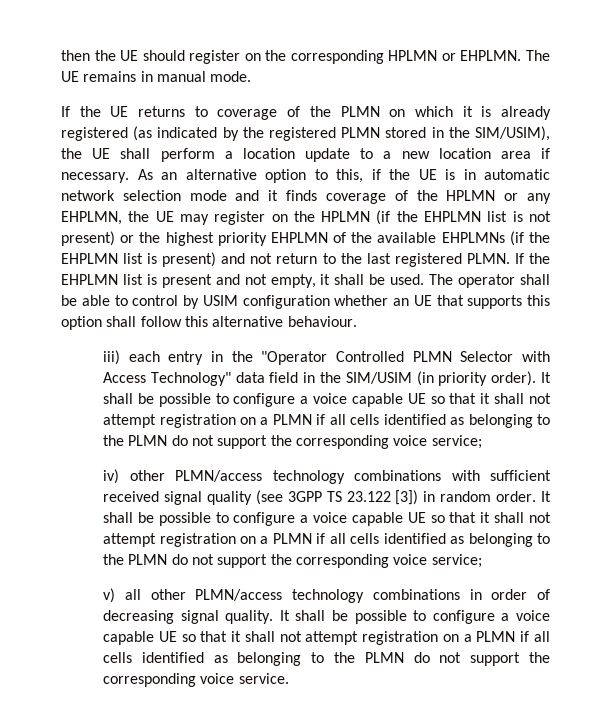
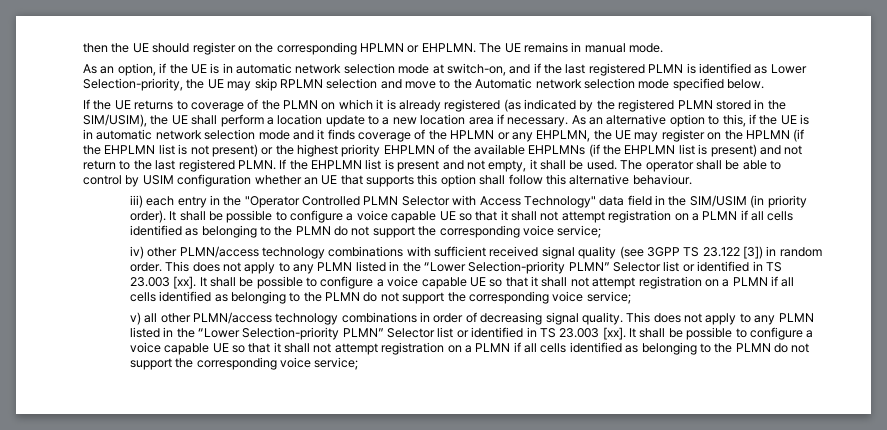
+ As an option, if the UE is in automatic network selection mode at switch-on, and if the last registered PLMN is identified as Lower Selection-priority, the UE may skip RPLMN selection and move to the Automatic network selection mode specified below.
- iv) other PLMN/access technology combinations with sufficient received signal quality (see 3GPP TS 23.122 [3]) in random order.
+ iv) other PLMN/access technology combinations with sufficient received signal quality (see 3GPP TS 23.122 [3]) in random order. This does not apply to any PLMN listed in the “Lower Selection-priority PLMN” Selector list or identified in TS 23.003 [xx].
- v) all other PLMN/access technology combinations in order of decreasing signal quality. It shall be possible to configure a voice capable UE so that it shall not attempt registration on a PLMN if all cells identified as belonging to the PLMN do not support the corresponding voice service.
+ v) all other PLMN/access technology combinations in order of decreasing signal quality. This does not apply to any PLMN listed in the “Lower Selection-priority PLMN” Selector list or identified in TS 23.003 [xx]. It shall be possible to configure a voice capable UE so that it shall not attempt registration on a PLMN if all cells identified as belonging to the PLMN do not support the corresponding voice service;

